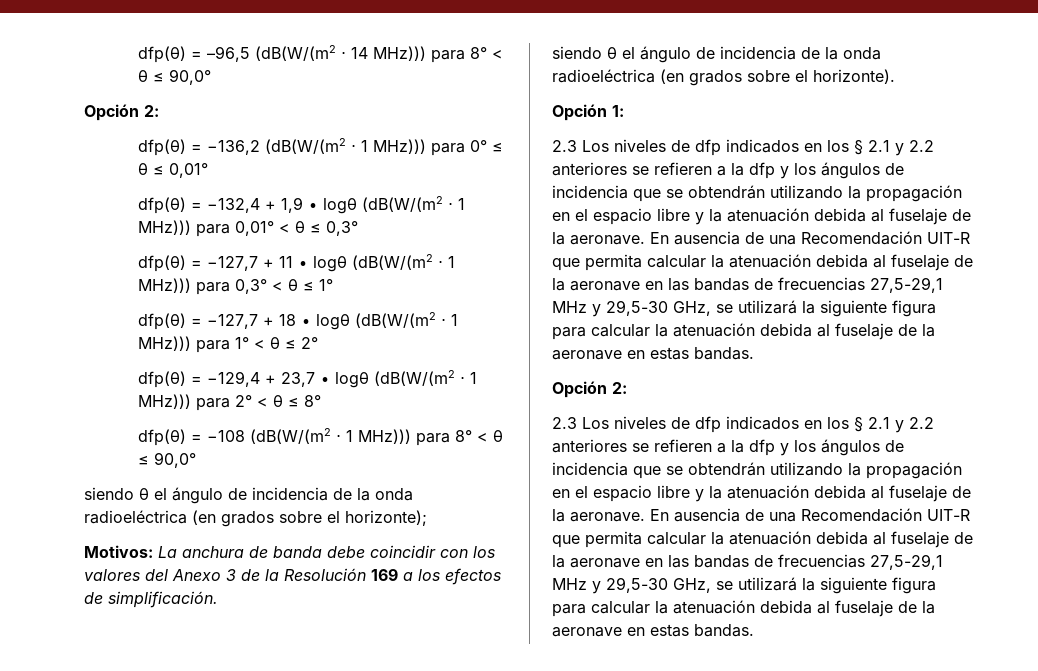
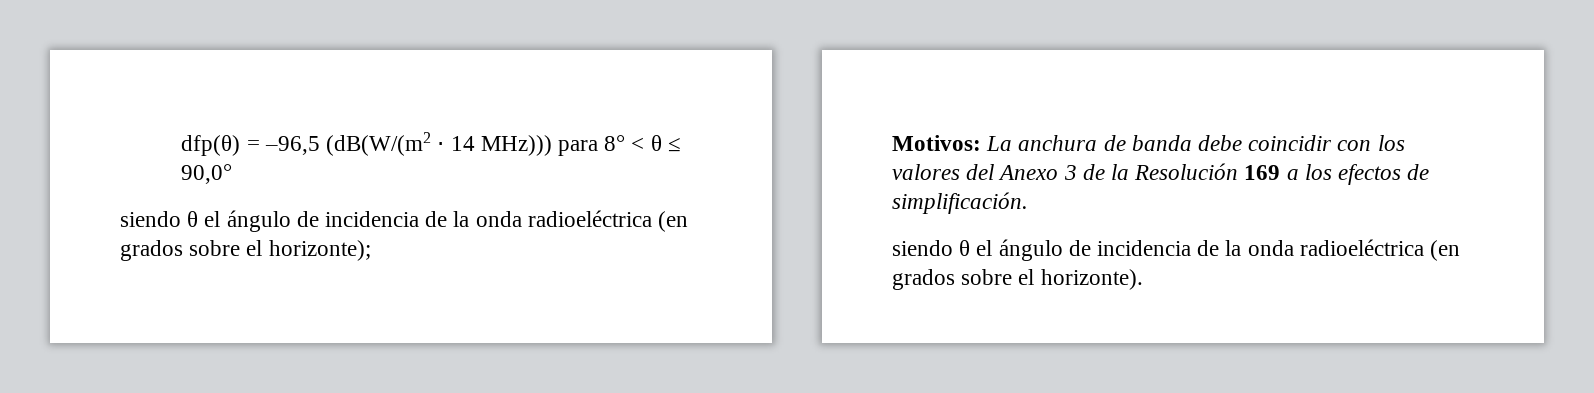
  dfp(θ) = –96,5 (dB(W/(m2 ⋅ 14 MHz))) para 8° < θ ≤ 90,0°
- Opción 2:
- dfp(θ) = −136,2 (dB(W/(m2 ⋅ 1 MHz))) para 0° ≤ θ ≤ 0,01°
- dfp(θ) = −132,4 + 1,9 ∙ logθ (dB(W/(m2 ⋅ 1 MHz))) para 0,01° < θ ≤ 0,3°
- dfp(θ) = −127,7 + 11 ∙ logθ (dB(W/(m2 ⋅ 1 MHz))) para 0,3° < θ ≤ 1°
- dfp(θ) = −127,7 + 18 ∙ logθ (dB(W/(m2 ⋅ 1 MHz))) para 1° < θ ≤ 2°
- dfp(θ) = −129,4 + 23,7 ∙ logθ (dB(W/(m2 ⋅ 1 MHz))) para 2° < θ ≤ 8°
- dfp(θ) = −108 (dB(W/(m2 ⋅ 1 MHz))) para 8° < θ ≤ 90,0°
- Opción 1:
- 2.3 Los niveles de dfp indicados en los § 2.1 y 2.2 anteriores se refieren a la dfp y los ángulos de incidencia que se obtendrán utilizando la propagación en el espacio libre y la atenuación debida al fuselaje de la aeronave. En ausencia de una Recomendación UIT-R que permita calcular la atenuación debida al fuselaje de la aeronave en las bandas de frecuencias 27,5-29,1 MHz y 29,5-30 GHz, se utilizará la siguiente figura para calcular la atenuación debida al fuselaje de la aeronave en estas bandas.
- Opción 2:
- 2.3 Los niveles de dfp indicados en los § 2.1 y 2.2 anteriores se refieren a la dfp y los ángulos de incidencia que se obtendrán utilizando la propagación en el espacio libre y la atenuación debida al fuselaje de la aeronave. En ausencia de una Recomendación UIT-R que permita calcular la atenuación debida al fuselaje de la aeronave en las bandas de frecuencias 27,5-29,1 MHz y 29,5-30 GHz, se utilizará la siguiente figura para calcular la atenuación debida al fuselaje de la aeronave en estas bandas.

